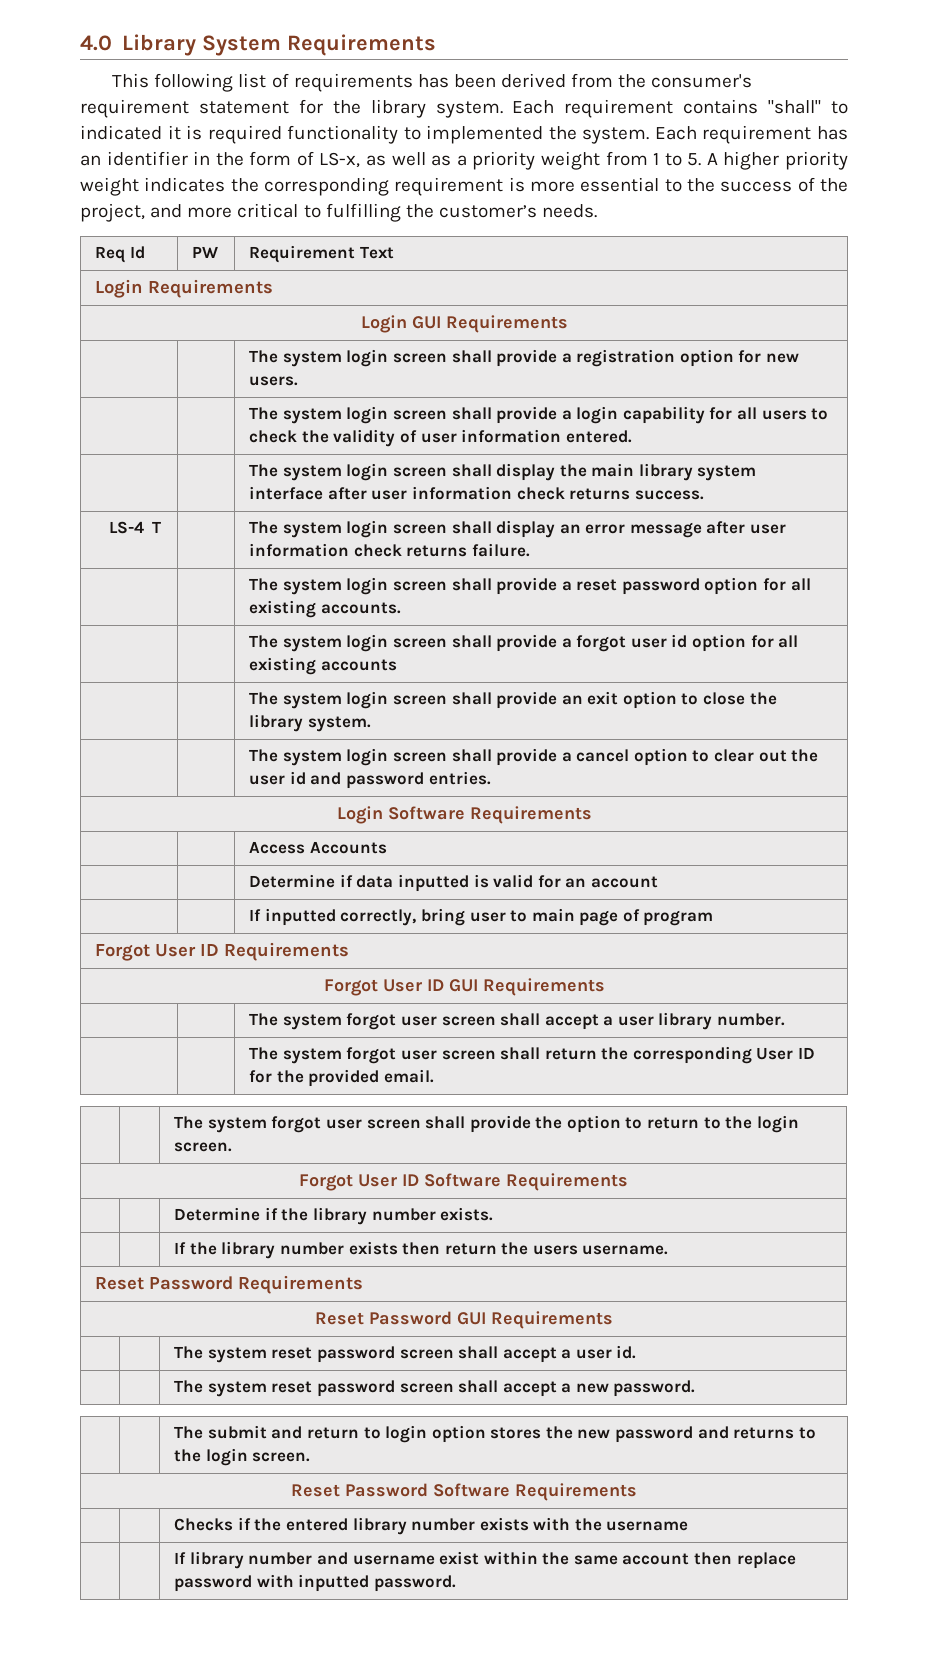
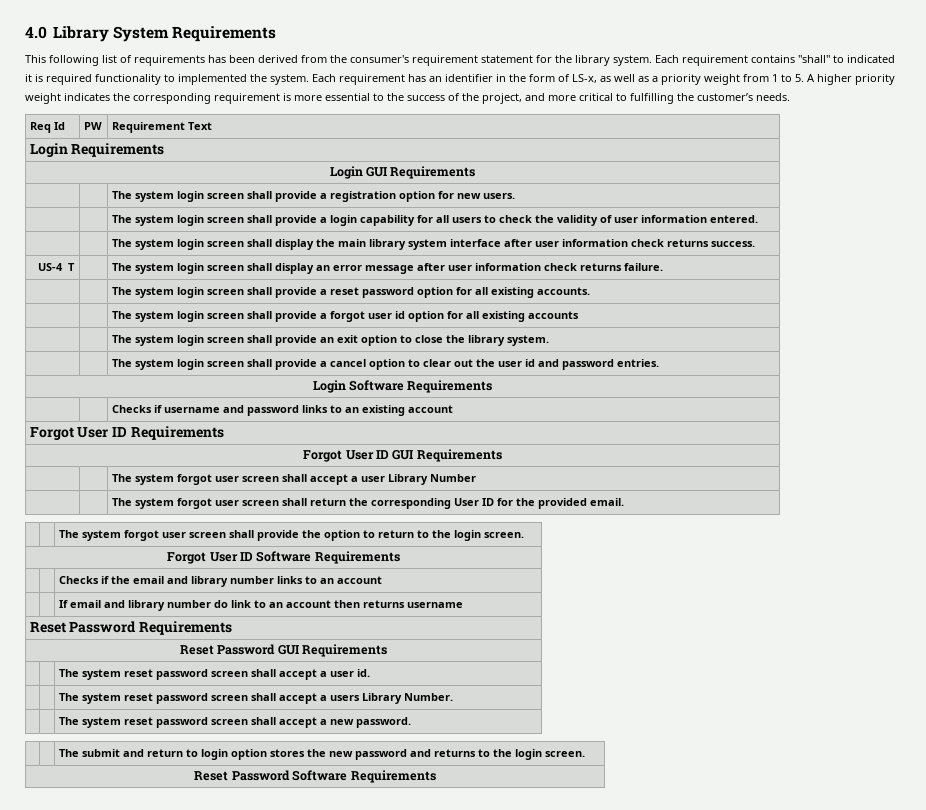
- LS-4 T | | The system login screen shall display an error message after user information check returns failure.
+ US-4 T | | The system login screen shall display an error message after user information check returns failure.
- | | Access Accounts
- | | Determine if data inputted is valid for an account
- | | If inputted correctly, bring user to main page of program
+ | | Checks if username and password links to an existing account
- | | The system forgot user screen shall accept a user library number.
+ | | The system forgot user screen shall accept a user Library Number
- | | Determine if the library number exists.
- | | If the library number exists then return the users username.
+ | | Checks if the email and library number links to an account
+ | | If email and library number do link to an account then returns username
+ | | The system reset password screen shall accept a users Library Number.
- | | Checks if the entered library number exists with the username
- | | If library number and username exist within the same account then replace password with inputted password.

